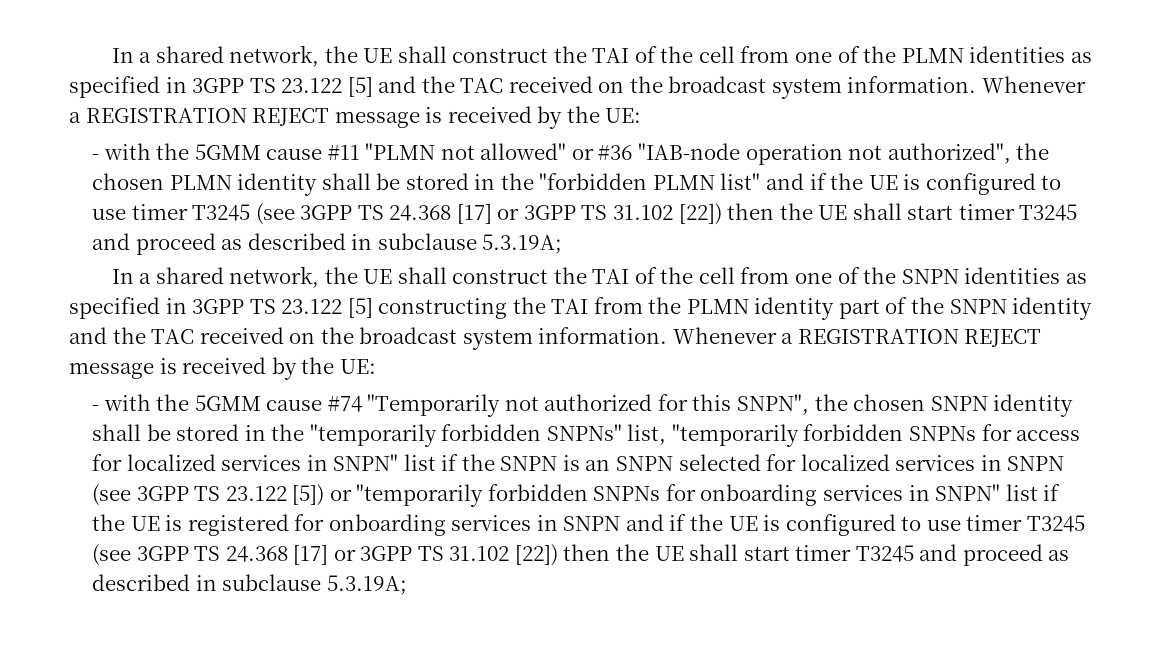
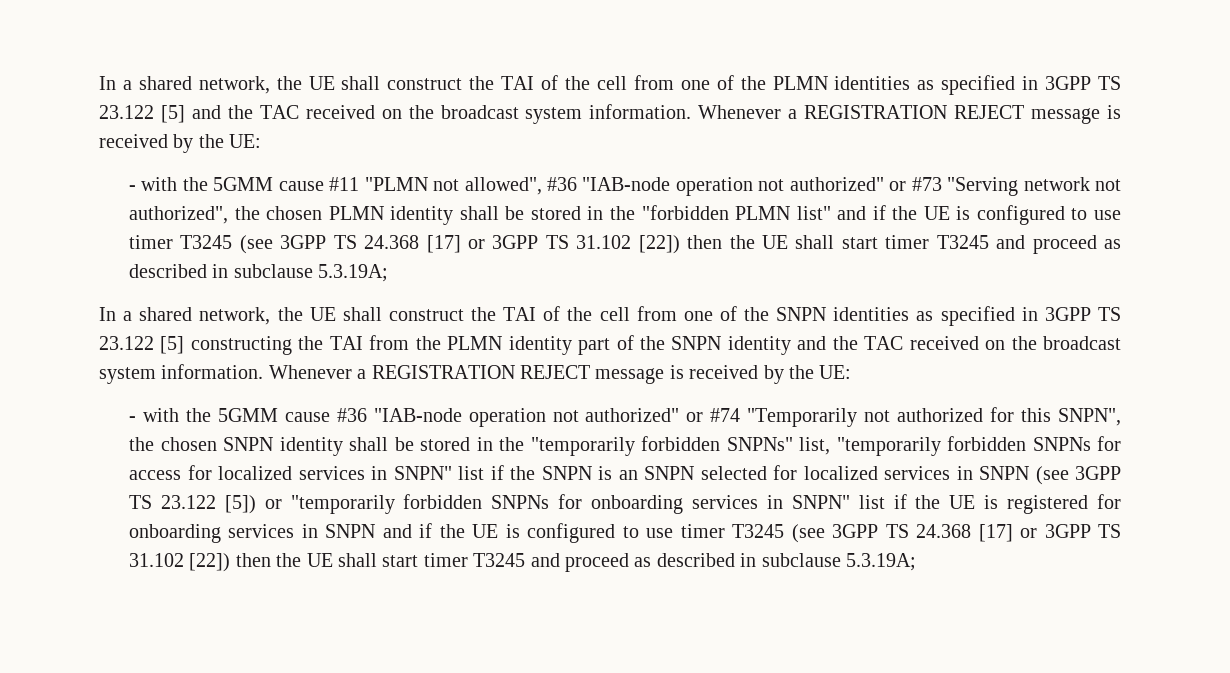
- - with the 5GMM cause #11 "PLMN not allowed" or #36 "IAB-node operation not authorized", the chosen PLMN identity shall be stored in the "forbidden PLMN list" and if the UE is configured to use timer T3245 (see 3GPP TS 24.368 [17] or 3GPP TS 31.102 [22]) then the UE shall start timer T3245 and proceed as described in subclause 5.3.19A;
+ - with the 5GMM cause #11 "PLMN not allowed", #36 "IAB-node operation not authorized" or #73 "Serving network not authorized", the chosen PLMN identity shall be stored in the "forbidden PLMN list" and if the UE is configured to use timer T3245 (see 3GPP TS 24.368 [17] or 3GPP TS 31.102 [22]) then the UE shall start timer T3245 and proceed as described in subclause 5.3.19A;
- - with the 5GMM cause #74 "Temporarily not authorized for this SNPN", the chosen SNPN identity shall be stored in the "temporarily forbidden SNPNs" list, "temporarily forbidden SNPNs for access for localized services in SNPN" list if the SNPN is an SNPN selected for localized services in SNPN (see 3GPP TS 23.122 [5]) or "temporarily forbidden SNPNs for onboarding services in SNPN" list if the UE is registered for onboarding services in SNPN and if the UE is configured to use timer T3245 (see 3GPP TS 24.368 [17] or 3GPP TS 31.102 [22]) then the UE shall start timer T3245 and proceed as described in subclause 5.3.19A;
+ - with the 5GMM cause #36 "IAB-node operation not authorized" or #74 "Temporarily not authorized for this SNPN", the chosen SNPN identity shall be stored in the "temporarily forbidden SNPNs" list, "temporarily forbidden SNPNs for access for localized services in SNPN" list if the SNPN is an SNPN selected for localized services in SNPN (see 3GPP TS 23.122 [5]) or "temporarily forbidden SNPNs for onboarding services in SNPN" list if the UE is registered for onboarding services in SNPN and if the UE is configured to use timer T3245 (see 3GPP TS 24.368 [17] or 3GPP TS 31.102 [22]) then the UE shall start timer T3245 and proceed as described in subclause 5.3.19A;

